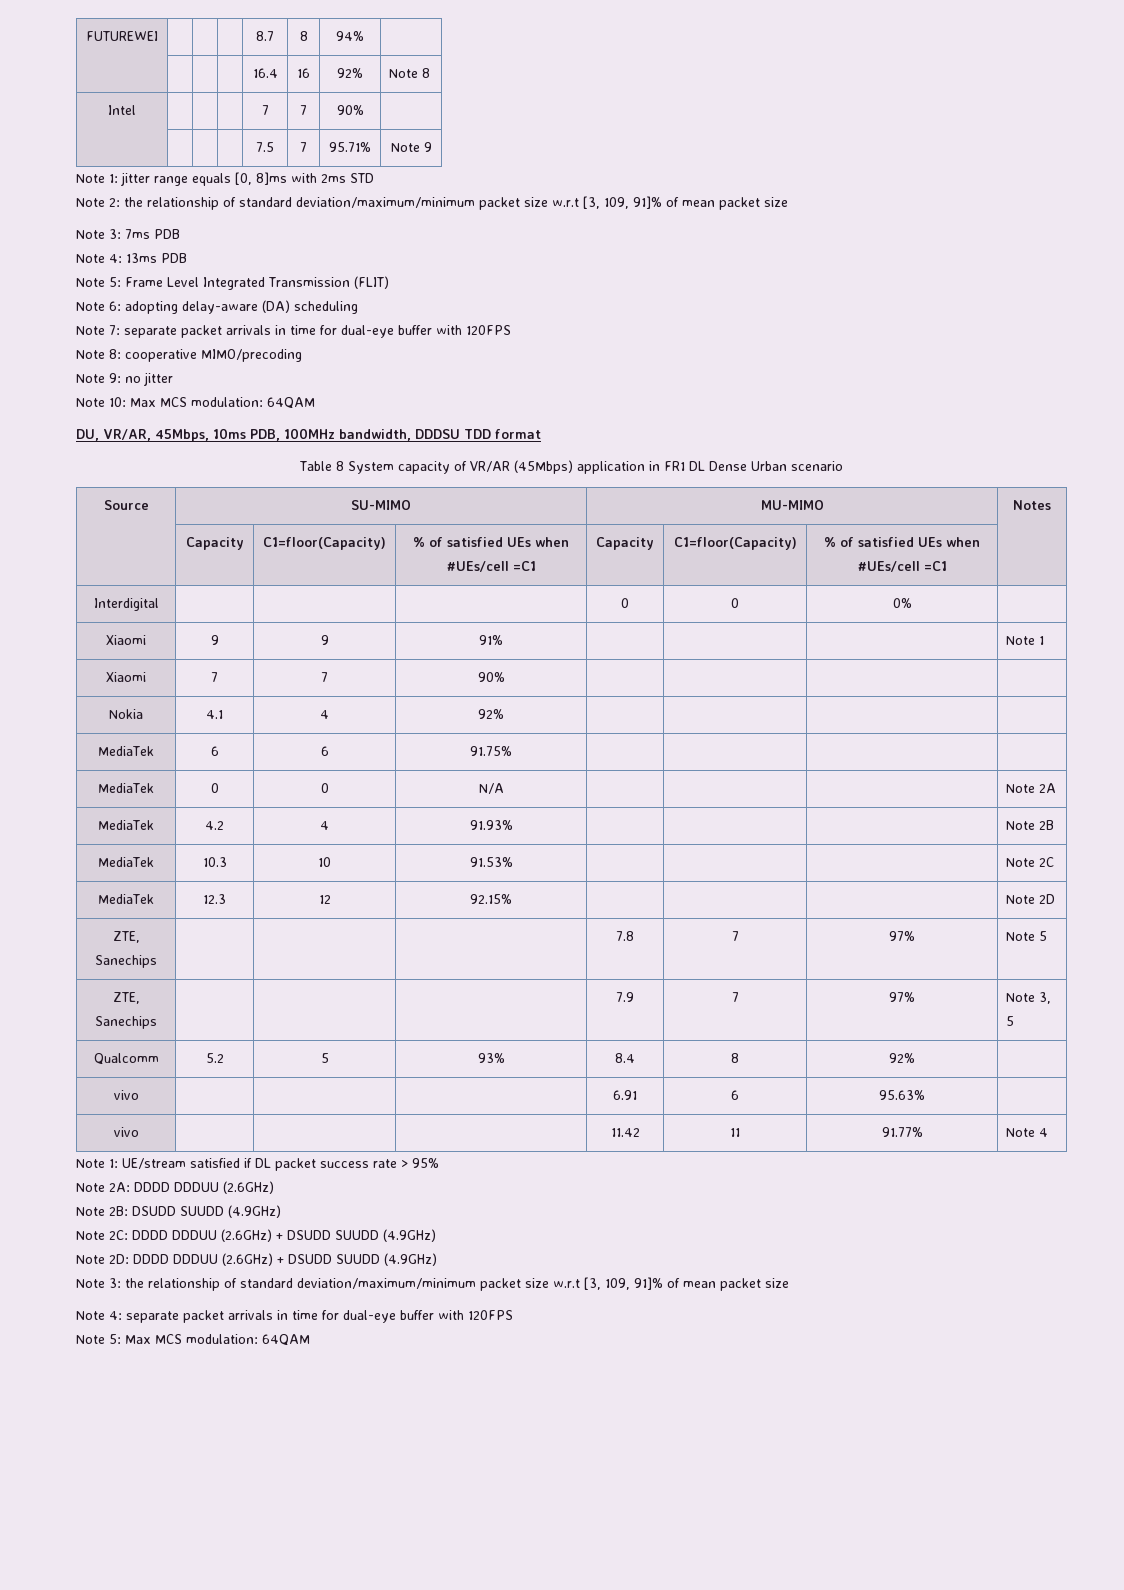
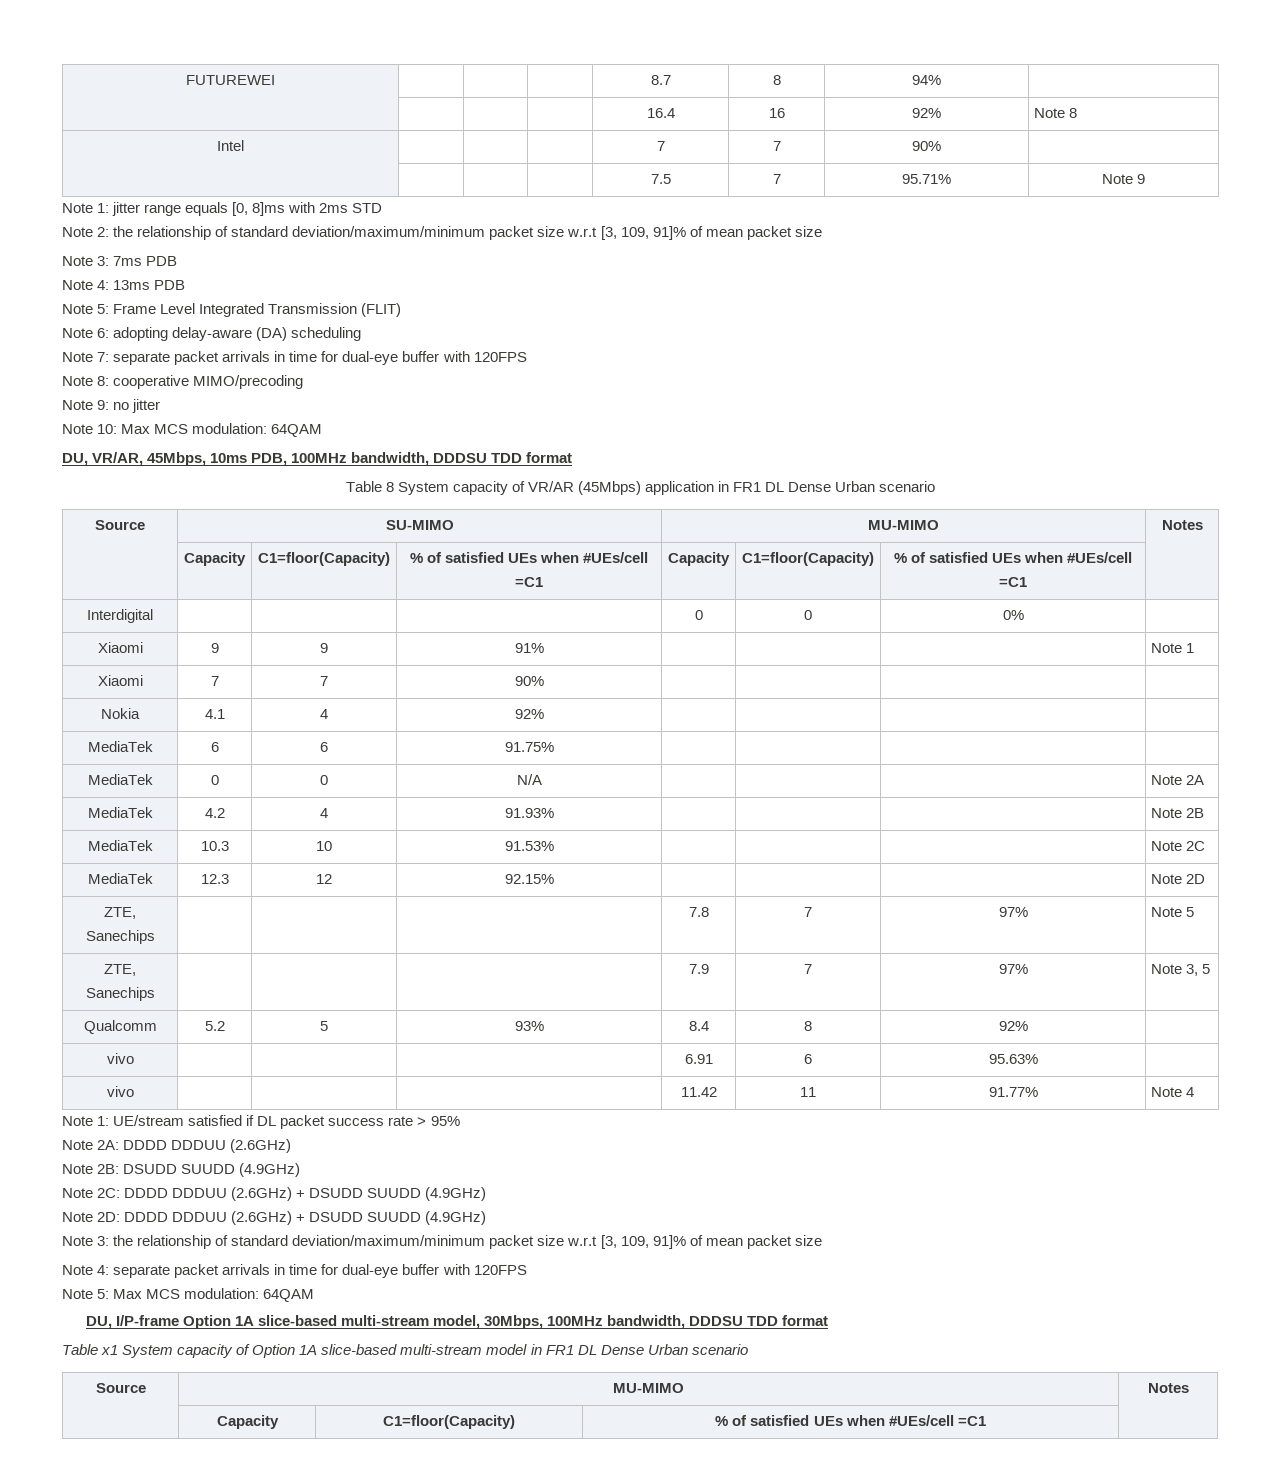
+ DU, I/P-frame Option 1A slice-based multi-stream model, 30Mbps, 100MHz bandwidth, DDDSU TDD format
+ Table x1 System capacity of Option 1A slice-based multi-stream model in FR1 DL Dense Urban scenario
+ Source | MU-MIMO | Notes
+ | Capacity | C1=floor(Capacity) | % of satisfied UEs when #UEs/cell =C1 |

